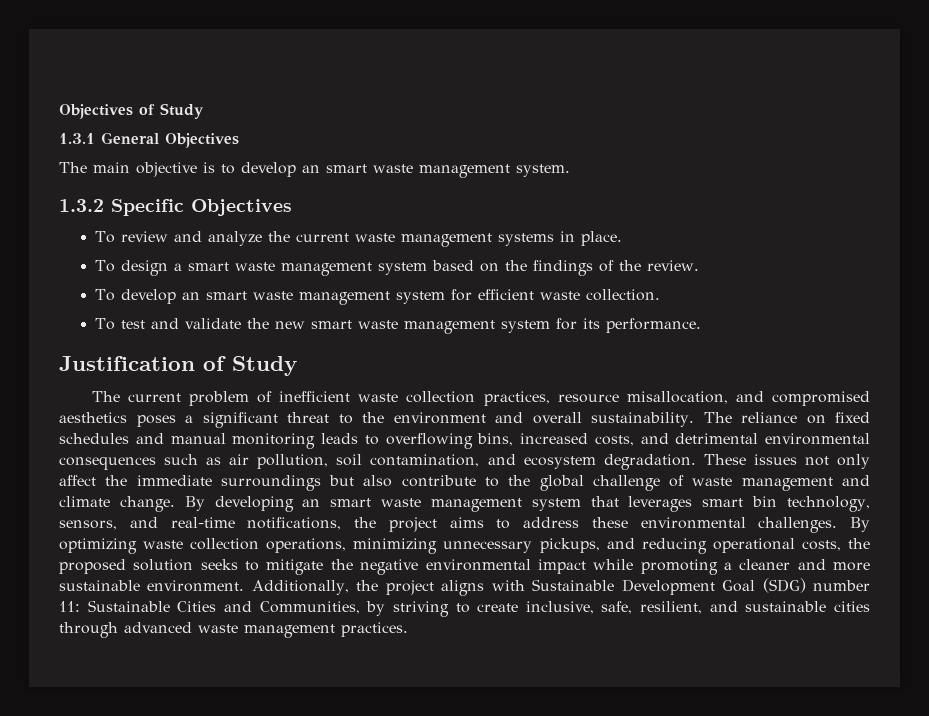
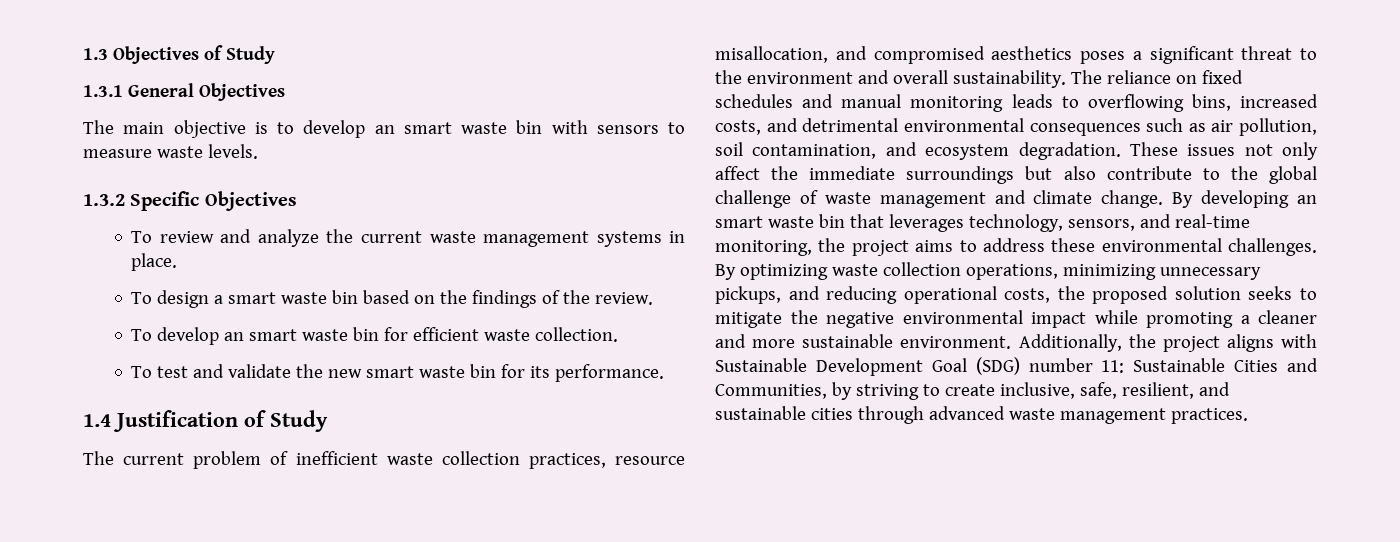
- Objectives of Study
+ 1.3 Objectives of Study
- The main objective is to develop an smart waste management system.
+ The main objective is to develop an smart waste bin with sensors to measure waste levels.
- To design a smart waste management system based on the findings of the review.
+ To design a smart waste bin based on the findings of the review.
- To develop an smart waste management system for efficient waste collection.
+ To develop an smart waste bin for efficient waste collection.
- To test and validate the new smart waste management system for its performance.
+ To test and validate the new smart waste bin for its performance.
- Justification of Study
+ 1.4 Justification of Study
- By developing an smart waste management system that leverages smart bin technology, sensors, and real-time notifications, the project aims to address these environmental challenges.
+ By developing an smart waste bin that leverages technology, sensors, and real-time monitoring, the project aims to address these environmental challenges.

